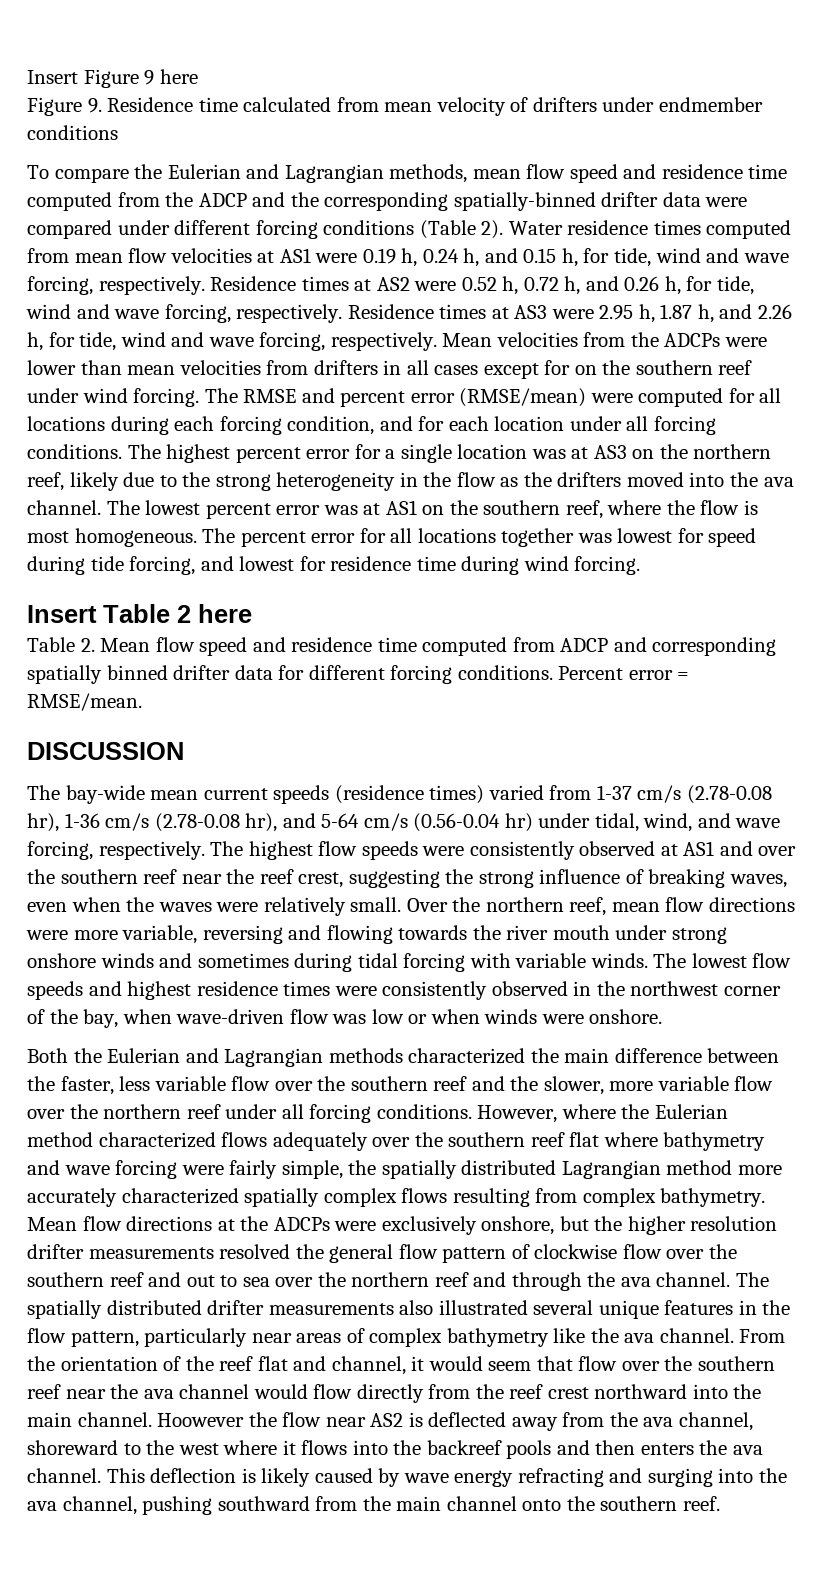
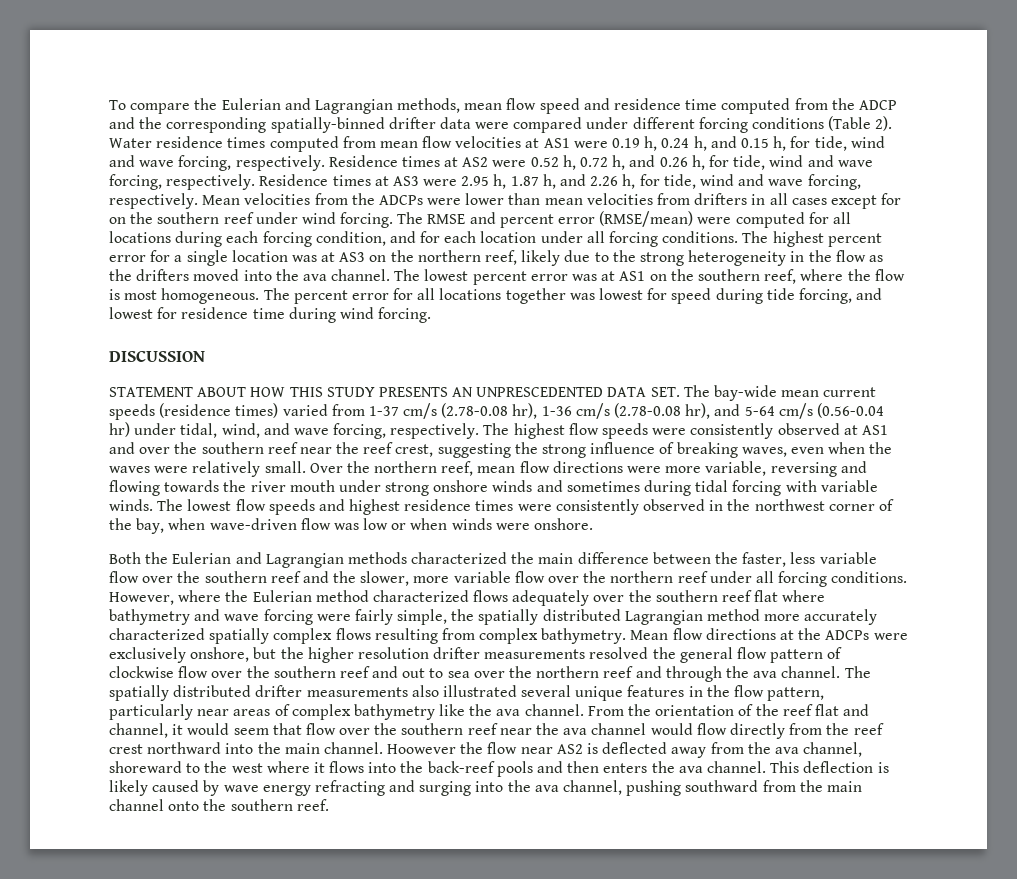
- Insert Figure 9 here
- Figure 9. Residence time calculated from mean velocity of drifters under endmember conditions
- Insert Table 2 here
- Table 2. Mean flow speed and residence time computed from ADCP and corresponding spatially binned drifter data for different forcing conditions. Percent error = RMSE/mean.
  DISCUSSION
- The bay-wide mean current speeds (residence times) varied from 1-37 cm/s (2.78-0.08 hr), 1-36 cm/s (2.78-0.08 hr), and 5-64 cm/s (0.56-0.04 hr) under tidal, wind, and wave forcing, respectively.
+ STATEMENT ABOUT HOW THIS STUDY PRESENTS AN UNPRESCEDENTED DATA SET. The bay-wide mean current speeds (residence times) varied from 1-37 cm/s (2.78-0.08 hr), 1-36 cm/s (2.78-0.08 hr), and 5-64 cm/s (0.56-0.04 hr) under tidal, wind, and wave forcing, respectively.
- Hoowever the flow near AS2 is deflected away from the ava channel, shoreward to the west where it flows into the backreef pools and then enters the ava channel.
+ Hoowever the flow near AS2 is deflected away from the ava channel, shoreward to the west where it flows into the back-reef pools and then enters the ava channel.

